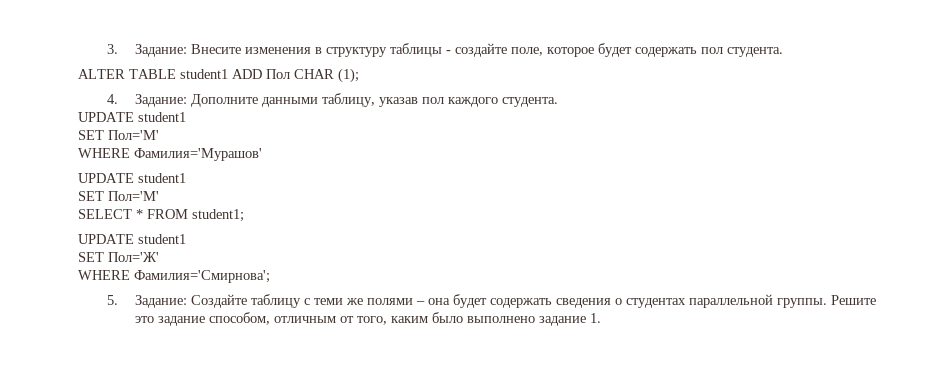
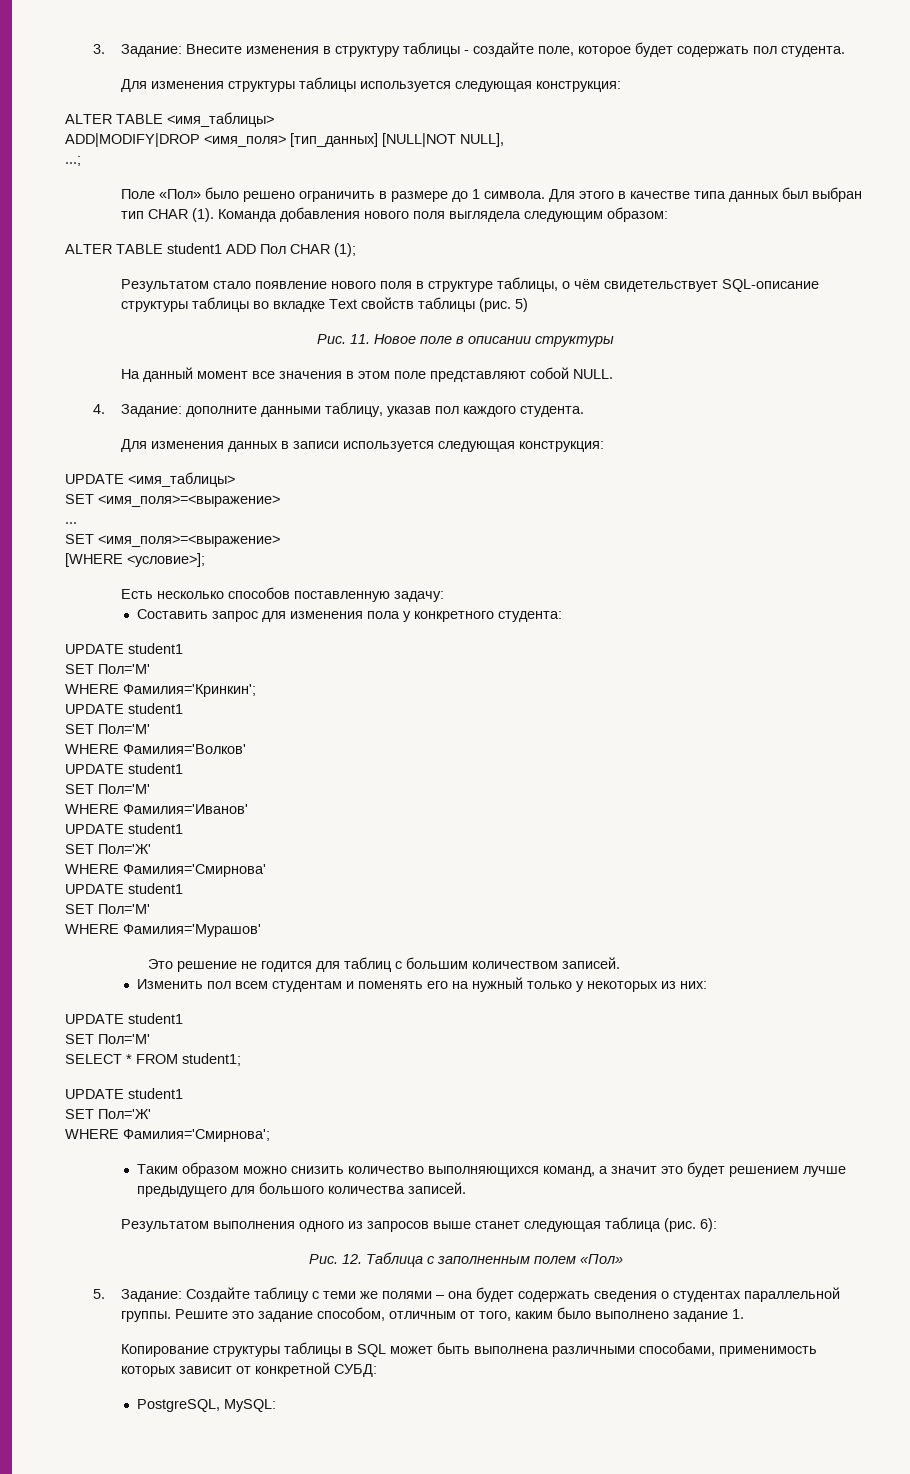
+ Для изменения структуры таблицы используется следующая конструкция:
+ ALTER TABLE <имя_таблицы>
+ ADD|MODIFY|DROP <имя_поля> [тип_данных] [NULL|NOT NULL],
+ ...;
+ Поле «Пол» было решено ограничить в размере до 1 символа. Для этого в качестве типа данных был выбран тип CHAR (1). Команда добавления нового поля выглядела следующим образом:
+ Результатом стало появление нового поля в структуре таблицы, о чём свидетельствует SQL-описание структуры таблицы во вкладке Text свойств таблицы (рис. 5)
+ Рис. 11. Новое поле в описании структуры
+ На данный момент все значения в этом поле представляют собой NULL.
- 4. Задание: Дополните данными таблицу, указав пол каждого студента.
+ 4. Задание: дополните данными таблицу, указав пол каждого студента.
+ Для изменения данных в записи используется следующая конструкция:
+ UPDATE <имя_таблицы>
+ SET <имя_поля>=<выражение>
+ ...
+ SET <имя_поля>=<выражение>
+ [WHERE <условие>];
+ Есть несколько способов поставленную задачу:
+ Составить запрос для изменения пола у конкретного студента:
+ UPDATE student1
+ SET Пол='М'
+ WHERE Фамилия='Кринкин';
+ UPDATE student1
+ SET Пол='М'
+ WHERE Фамилия='Волков'
+ UPDATE student1
+ SET Пол='М'
+ WHERE Фамилия='Иванов'
+ UPDATE student1
+ SET Пол='Ж'
+ WHERE Фамилия='Смирнова'
+ Это решение не годится для таблиц с большим количеством записей.
+ Изменить пол всем студентам и поменять его на нужный только у некоторых из них:
+ Таким образом можно снизить количество выполняющихся команд, а значит это будет решением лучше предыдущего для большого количества записей.
+ Результатом выполнения одного из запросов выше станет следующая таблица (рис. 6):
+ Рис. 12. Таблица с заполненным полем «Пол»
+ Копирование структуры таблицы в SQL может быть выполнена различными способами, применимость которых зависит от конкретной СУБД:
+ PostgreSQL, MySQL:

